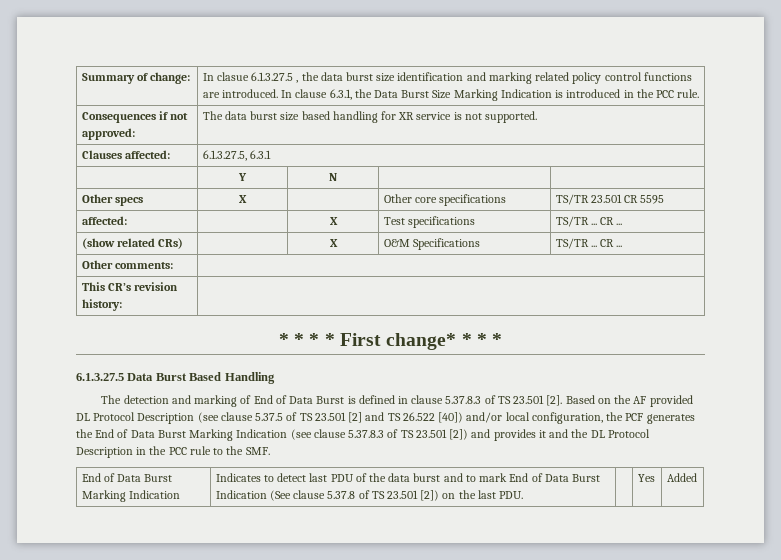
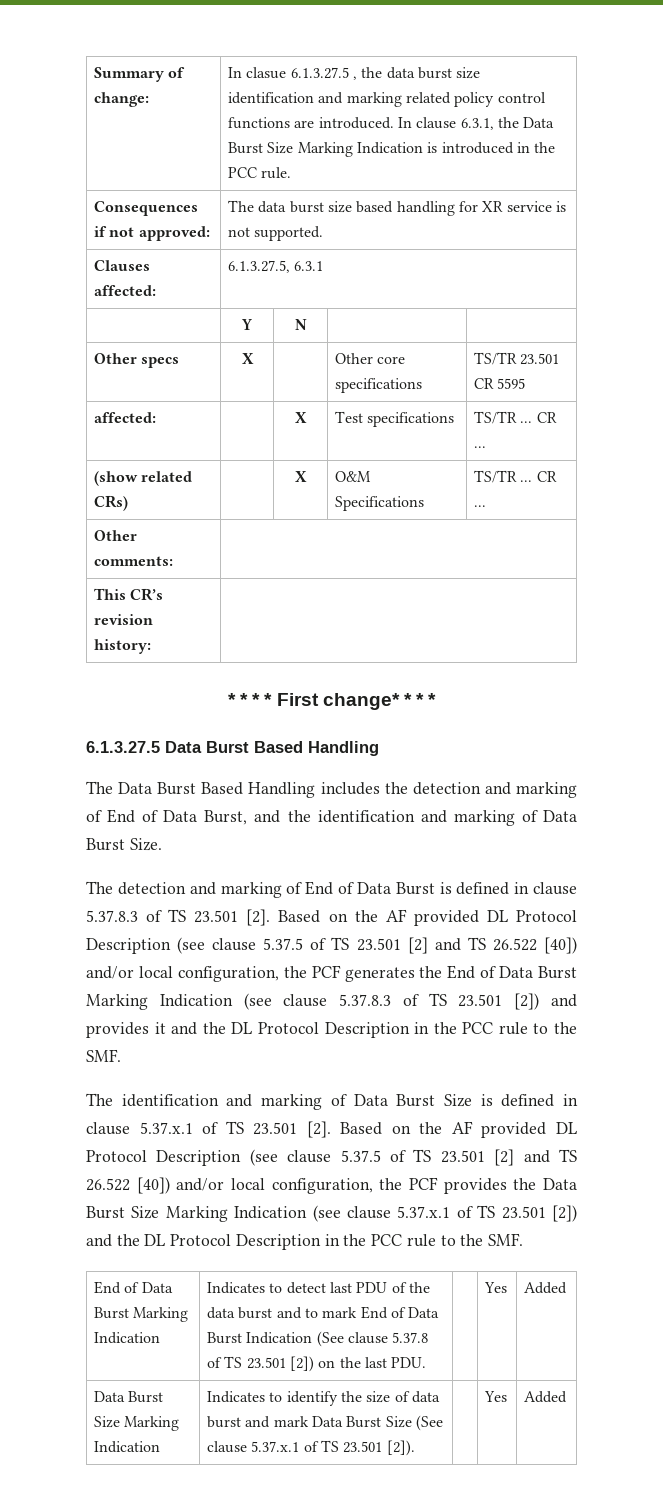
+ The Data Burst Based Handling includes the detection and marking of End of Data Burst, and the identification and marking of Data Burst Size.
+ The identification and marking of Data Burst Size is defined in clause 5.37.x.1 of TS 23.501 [2]. Based on the AF provided DL Protocol Description (see clause 5.37.5 of TS 23.501 [2] and TS 26.522 [40]) and/or local configuration, the PCF provides the Data Burst Size Marking Indication (see clause 5.37.x.1 of TS 23.501 [2]) and the DL Protocol Description in the PCC rule to the SMF.
+ Data Burst Size Marking Indication | Indicates to identify the size of data burst and mark Data Burst Size (See clause 5.37.x.1 of TS 23.501 [2]). | | Yes | Added

